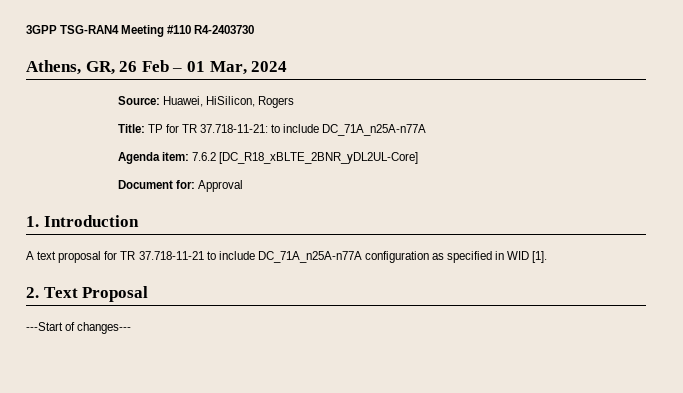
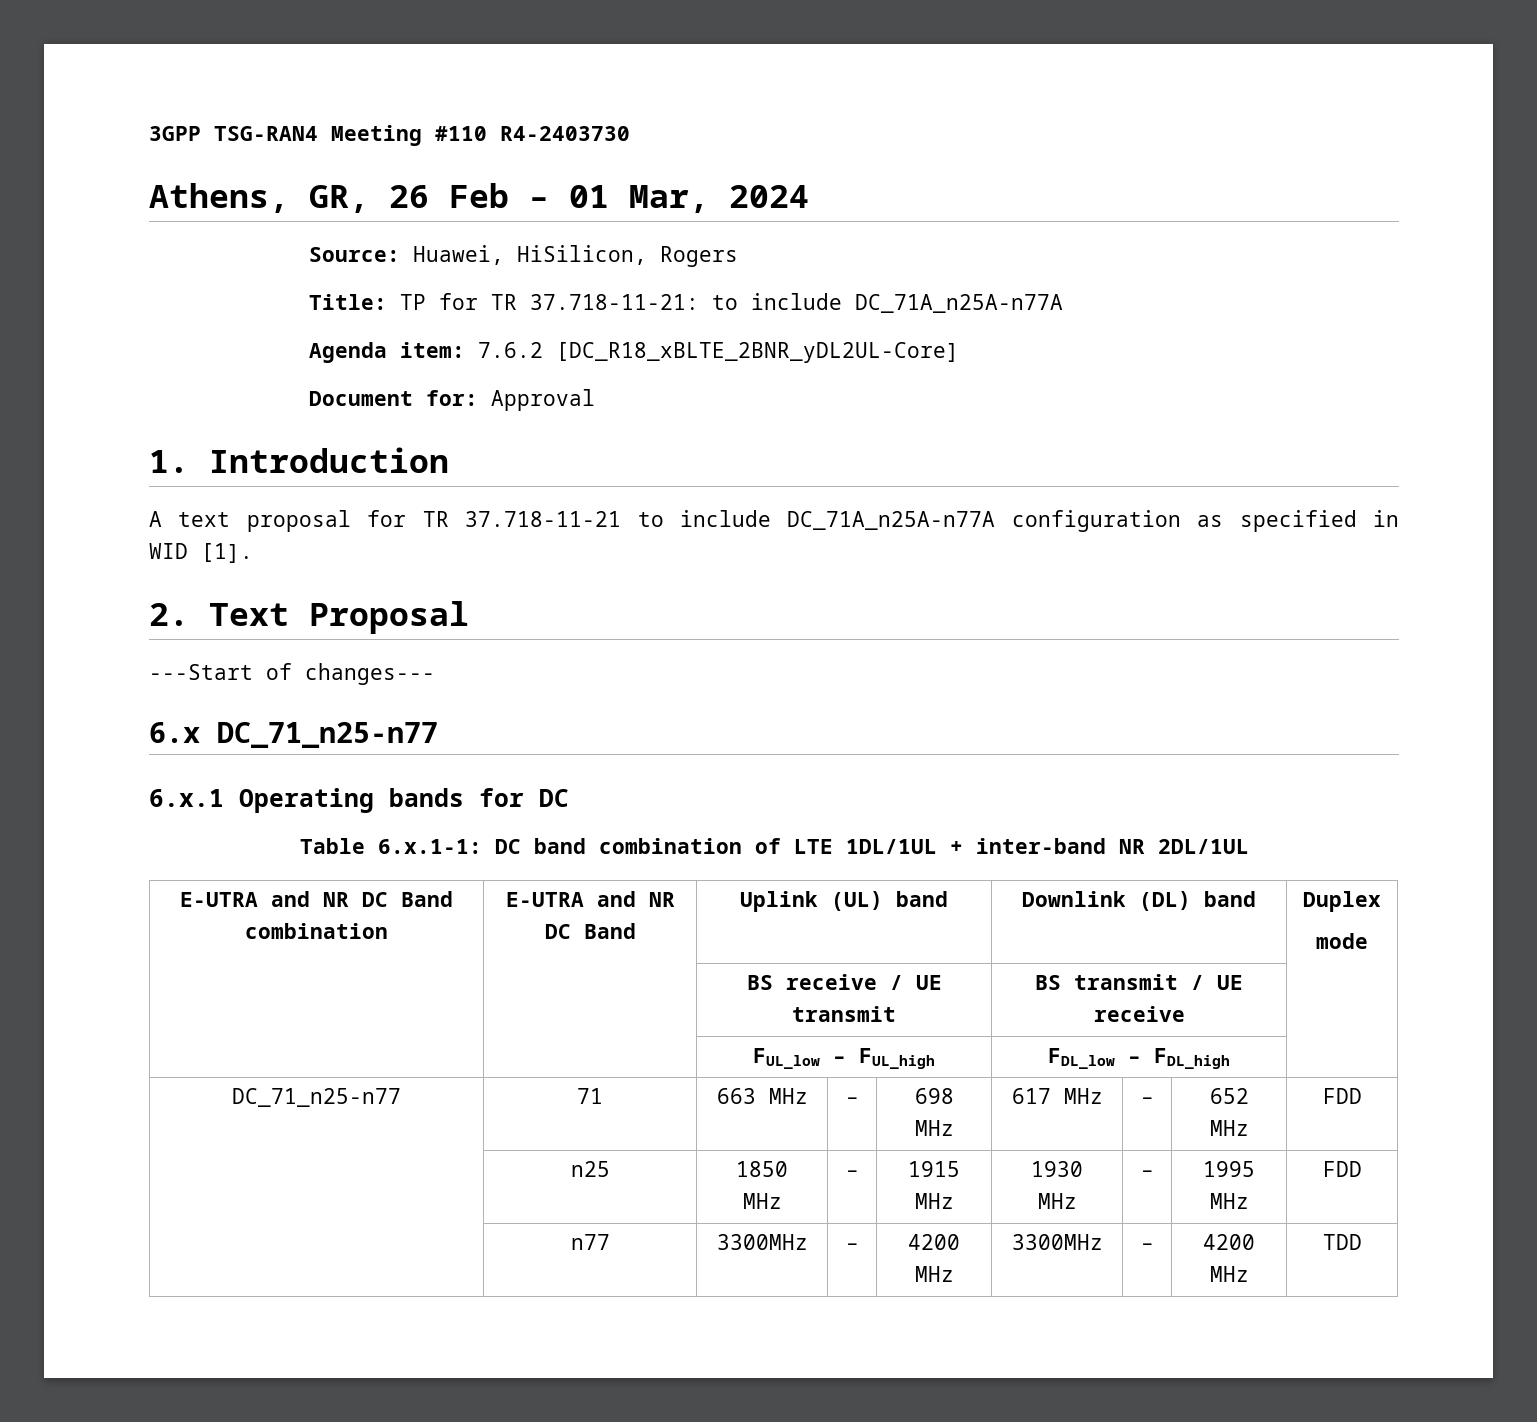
+ 6.x DC_71_n25-n77
+ 6.x.1 Operating bands for DC
+ Table 6.x.1-1: DC band combination of LTE 1DL/1UL + inter-band NR 2DL/1UL
+ E-UTRA and NR DC Band combination | E-UTRA and NR DC Band | Uplink (UL) band | Downlink (DL) band | Duplex
+ mode
+ | | BS receive / UE transmit | BS transmit / UE receive |
+ | | FUL_low – FUL_high | FDL_low – FDL_high |
+ DC_71_n25-n77 | 71 | 663 MHz | – | 698 MHz | 617 MHz | – | 652 MHz | FDD
+ | n25 | 1850 MHz | – | 1915 MHz | 1930 MHz | – | 1995 MHz | FDD
+ | n77 | 3300MHz | – | 4200 MHz | 3300MHz | – | 4200 MHz | TDD

